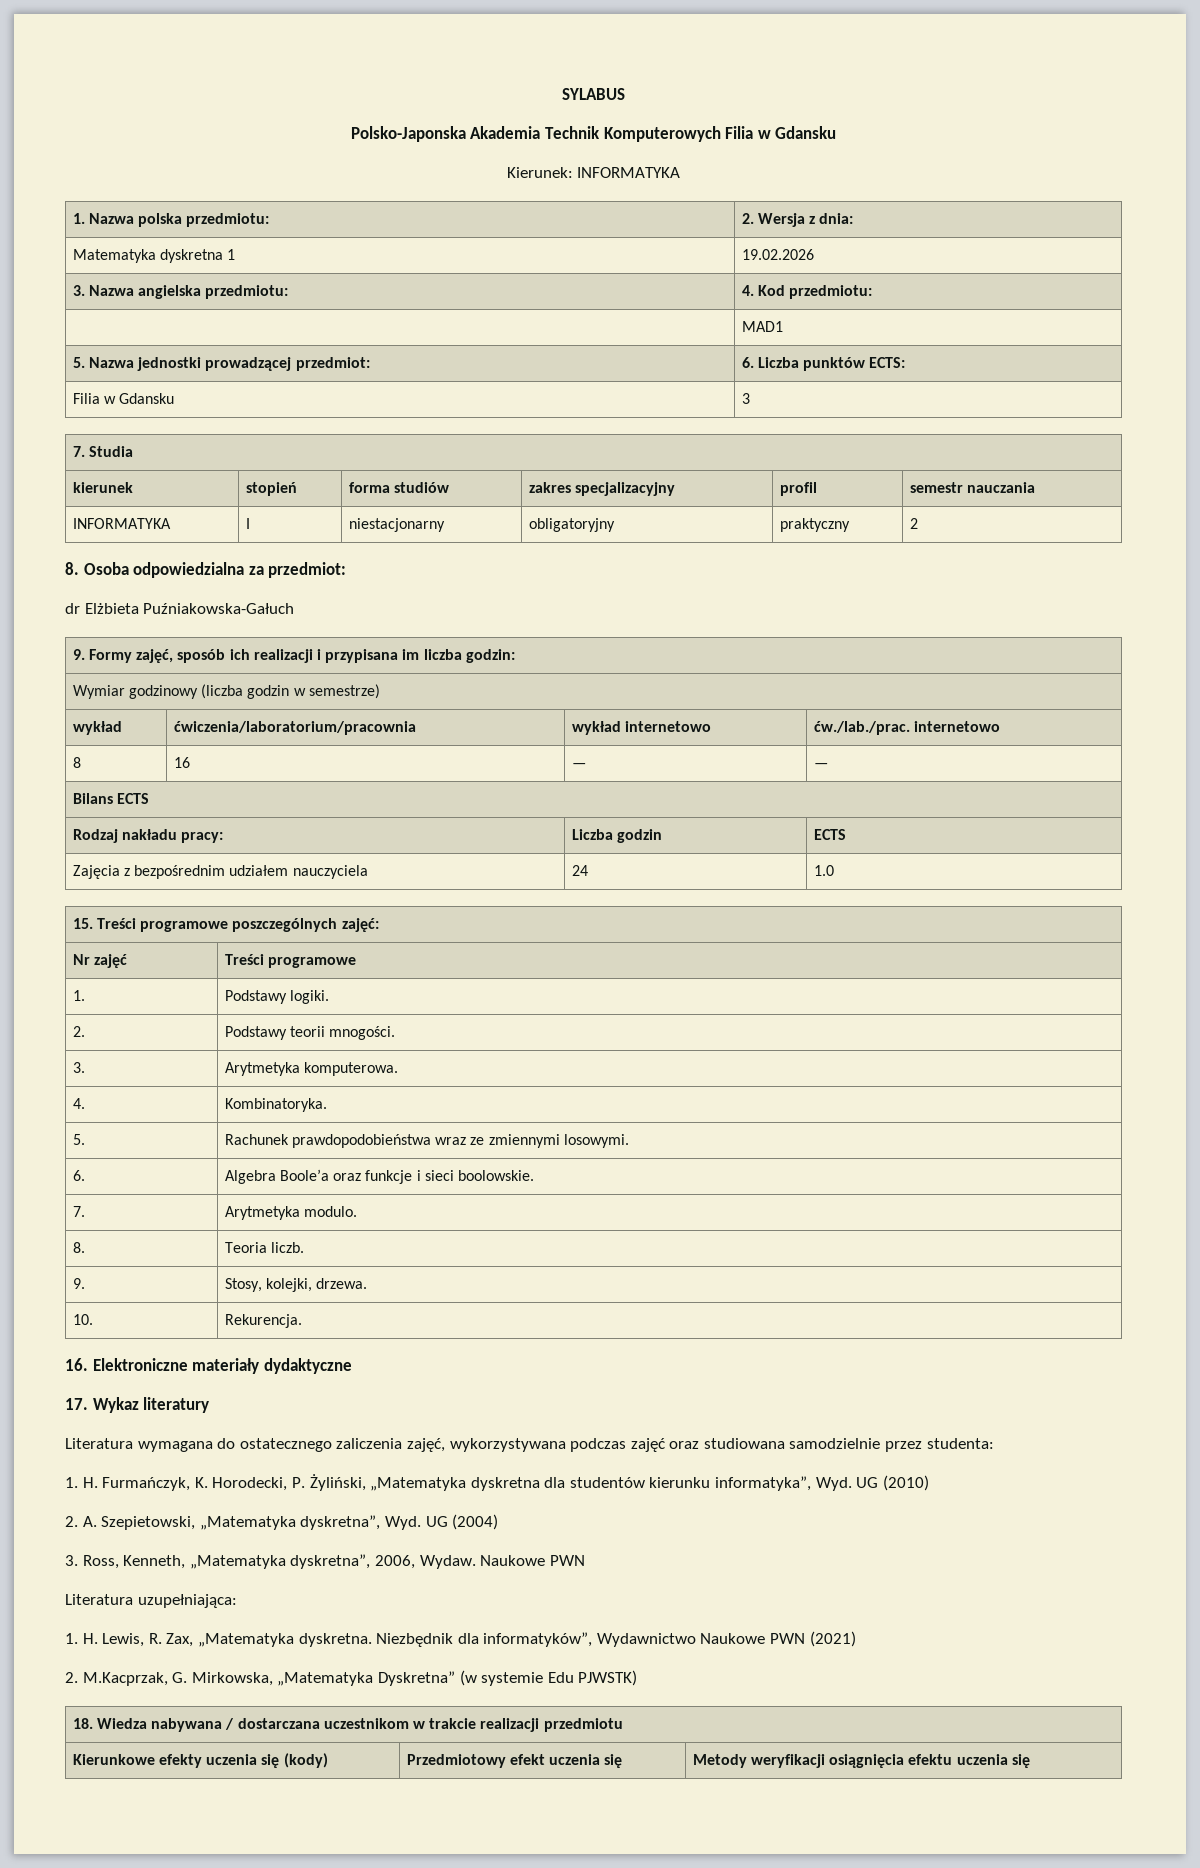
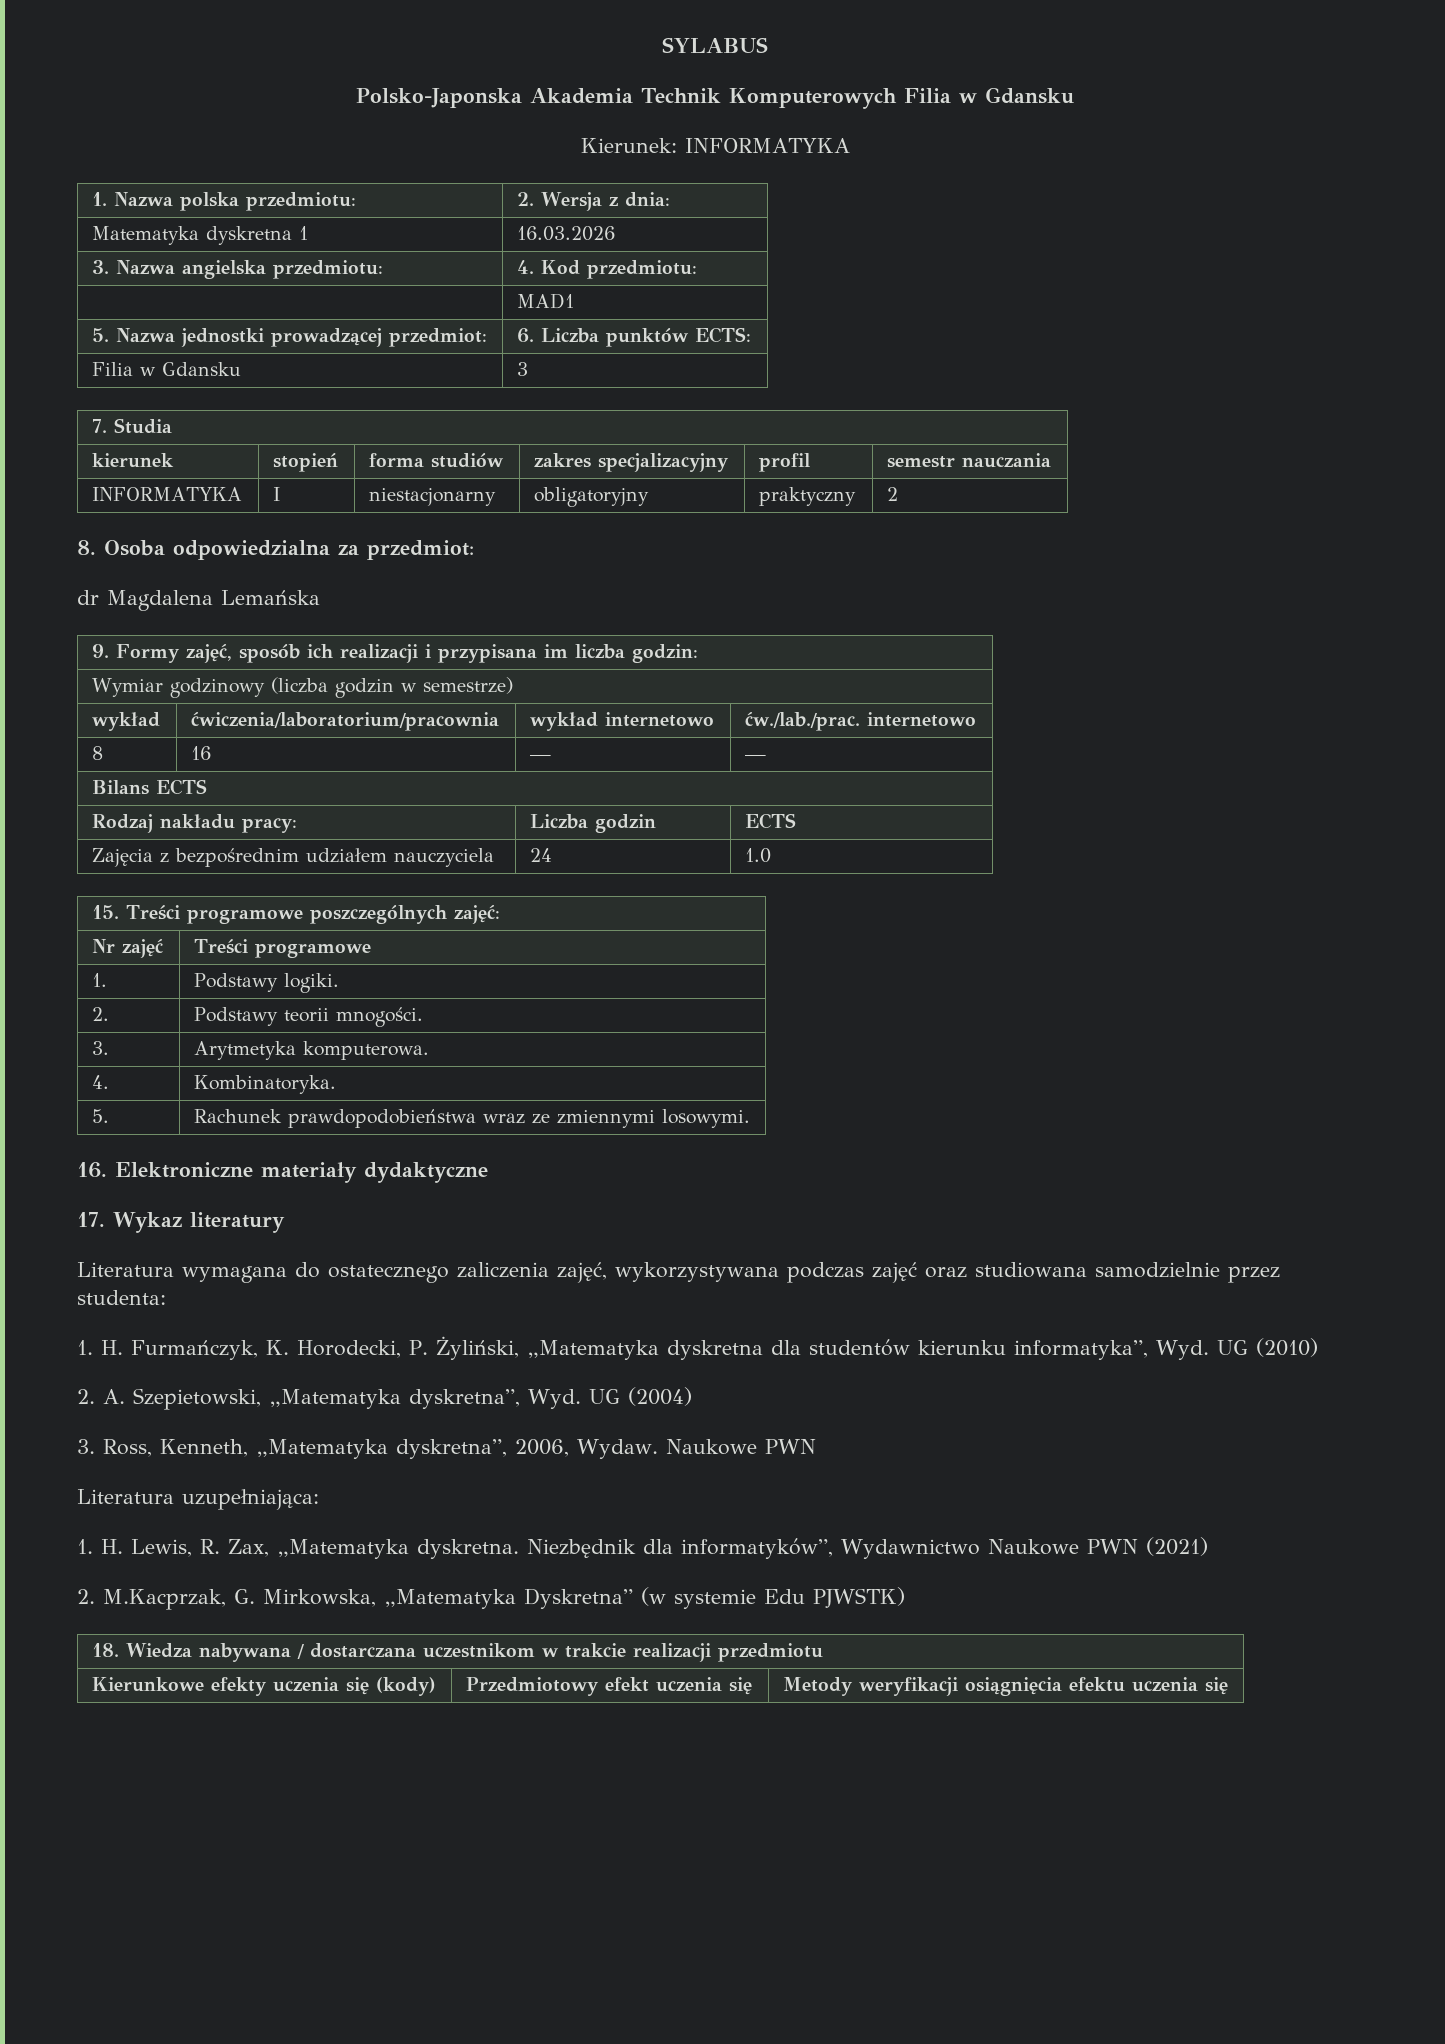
- Matematyka dyskretna 1 | 19.02.2026
+ Matematyka dyskretna 1 | 16.03.2026
- dr Elżbieta Puźniakowska-Gałuch
+ dr Magdalena Lemańska
- 6. | Algebra Boole’a oraz funkcje i sieci boolowskie.
- 7. | Arytmetyka modulo.
- 8. | Teoria liczb.
- 9. | Stosy, kolejki, drzewa.
- 10. | Rekurencja.

